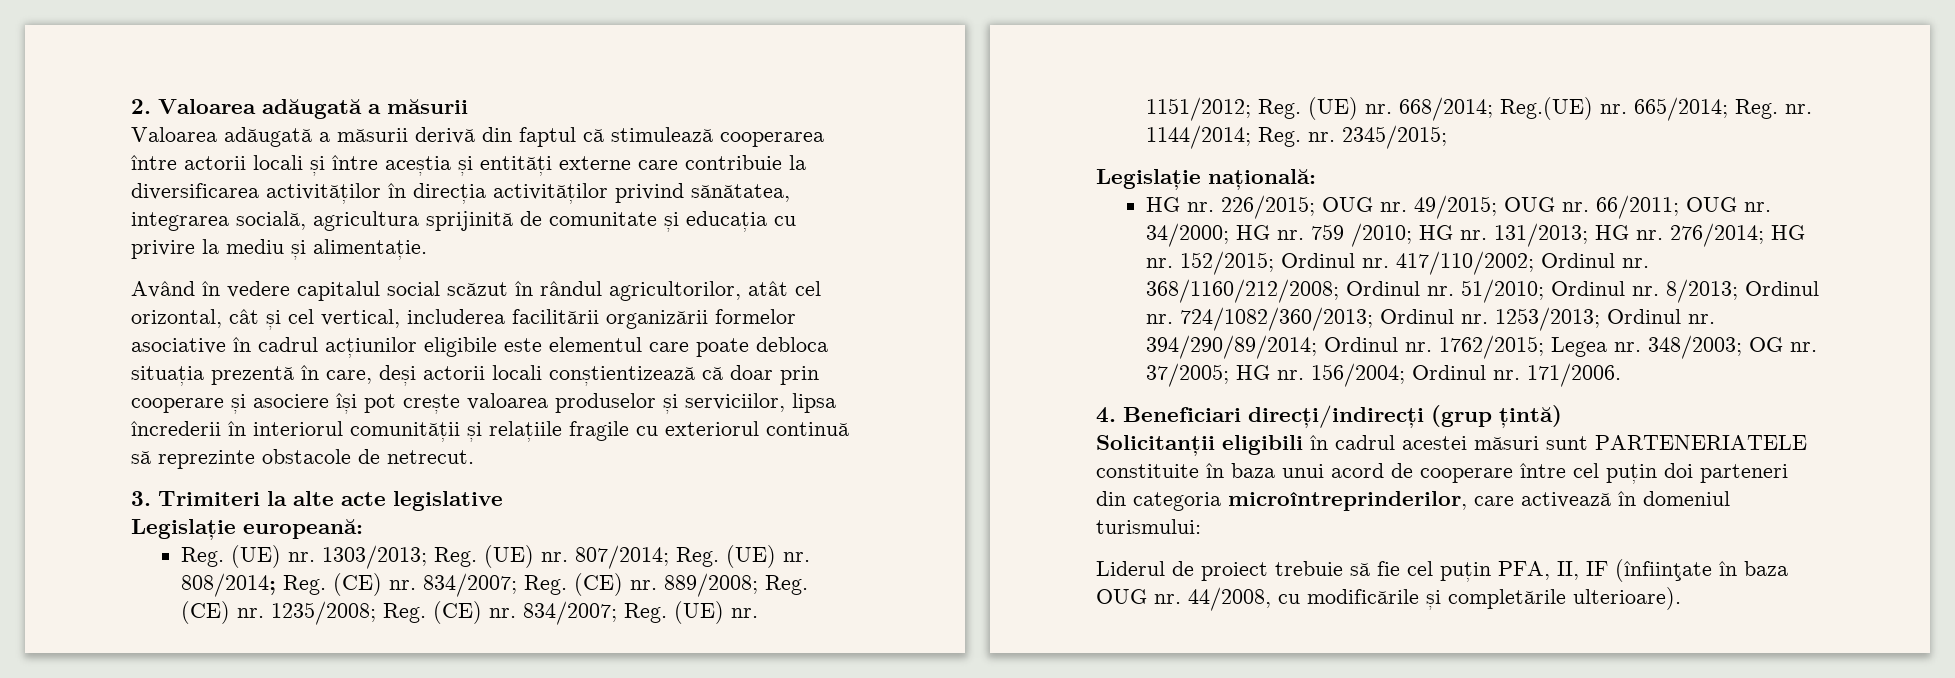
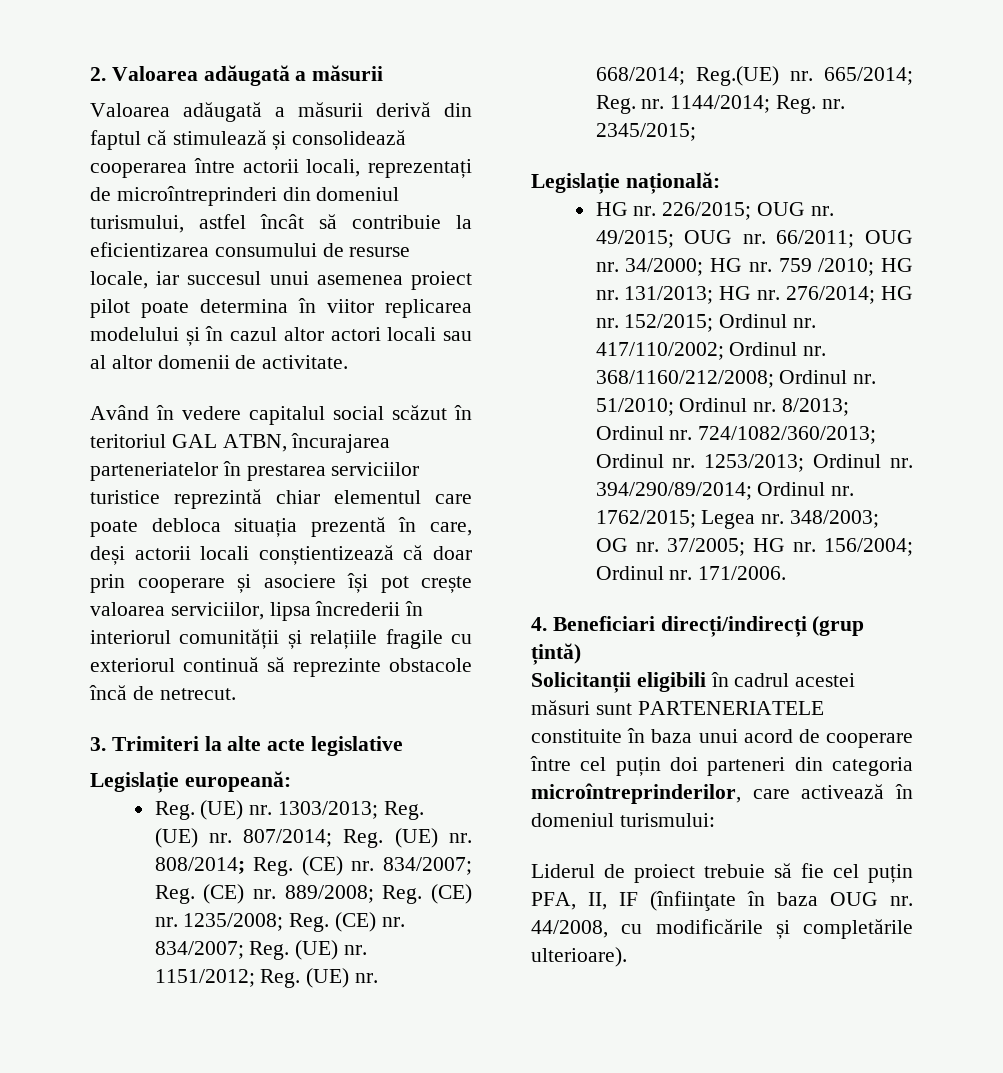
- Valoarea adăugată a măsurii derivă din faptul că stimulează cooperarea între actorii locali și între aceștia și entități externe care contribuie la diversificarea activităților în direcția activităților privind sănătatea, integrarea socială, agricultura sprijinită de comunitate și educația cu privire la mediu și alimentație.
+ Valoarea adăugată a măsurii derivă din faptul că stimulează și consolidează cooperarea între actorii locali, reprezentați de microîntreprinderi din domeniul turismului, astfel încât să contribuie la eficientizarea consumului de resurse locale, iar succesul unui asemenea proiect pilot poate determina în viitor replicarea modelului și în cazul altor actori locali sau al altor domenii de activitate.
- Având în vedere capitalul social scăzut în rândul agricultorilor, atât cel orizontal, cât și cel vertical, includerea facilitării organizării formelor asociative în cadrul acțiunilor eligibile este elementul care poate debloca situația prezentă în care, deși actorii locali conștientizează că doar prin cooperare și asociere își pot crește valoarea produselor și serviciilor, lipsa încrederii în interiorul comunității și relațiile fragile cu exteriorul continuă să reprezinte obstacole de netrecut.
+ Având în vedere capitalul social scăzut în teritoriul GAL ATBN, încurajarea parteneriatelor în prestarea serviciilor turistice reprezintă chiar elementul care poate debloca situația prezentă în care, deși actorii locali conștientizează că doar prin cooperare și asociere își pot crește valoarea serviciilor, lipsa încrederii în interiorul comunității și relațiile fragile cu exteriorul continuă să reprezinte obstacole încă de netrecut.

